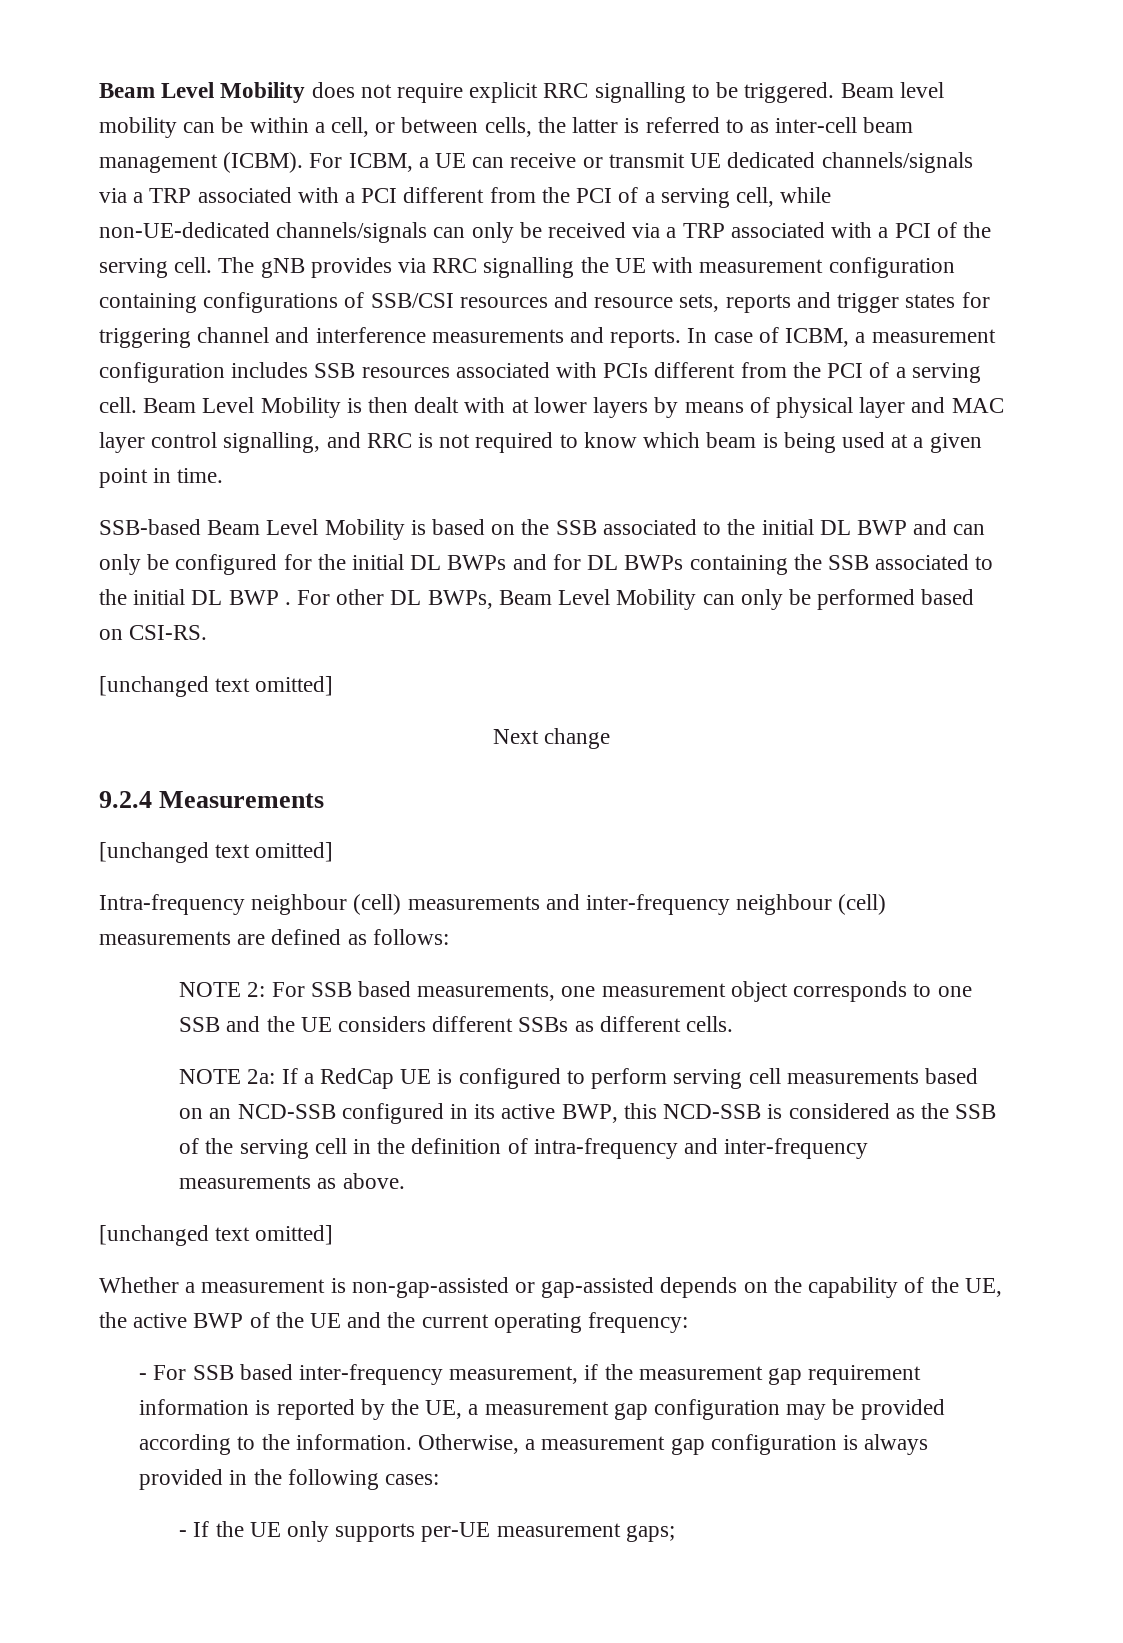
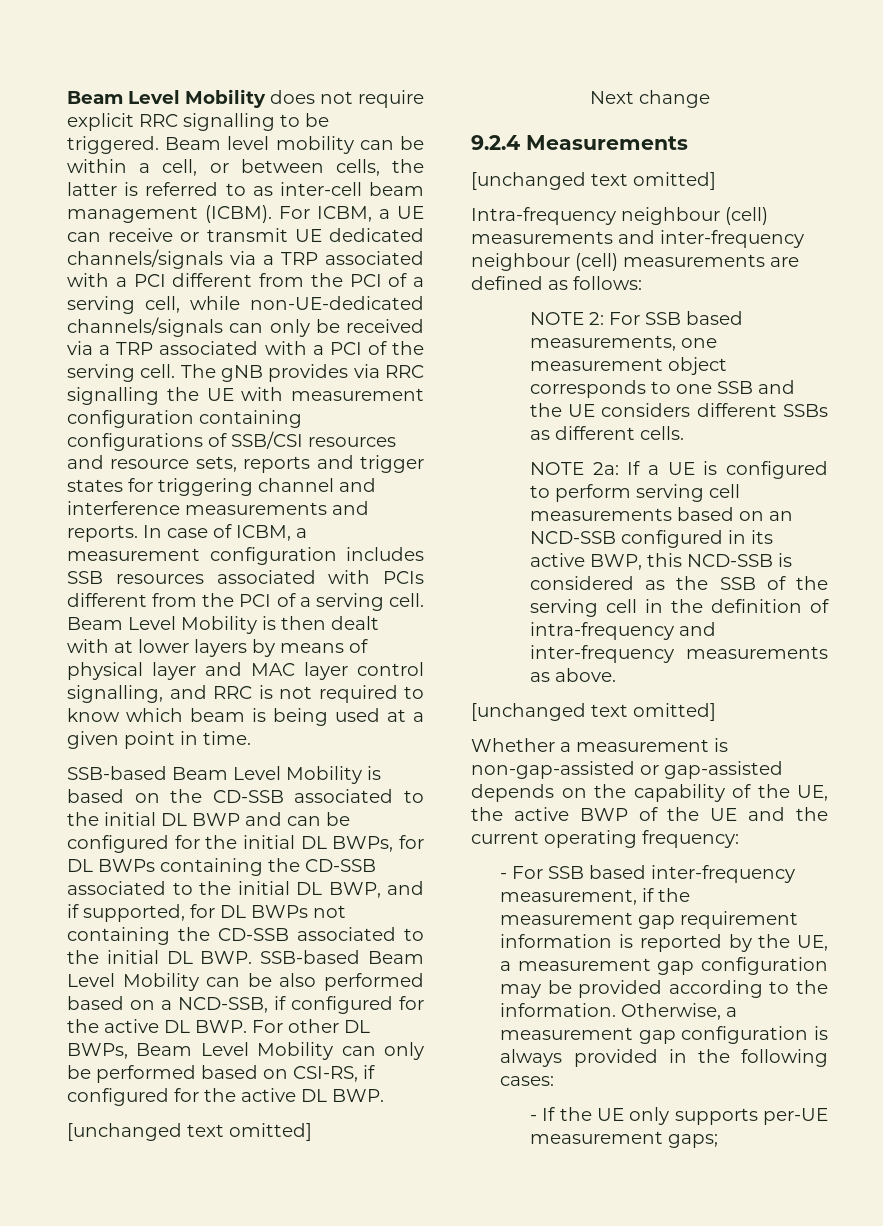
- SSB-based Beam Level Mobility is based on the SSB associated to the initial DL BWP and can only be configured for the initial DL BWPs and for DL BWPs containing the SSB associated to the initial DL BWP . For other DL BWPs, Beam Level Mobility can only be performed based on CSI-RS.
+ SSB-based Beam Level Mobility is based on the CD-SSB associated to the initial DL BWP and can be configured for the initial DL BWPs, for DL BWPs containing the CD-SSB associated to the initial DL BWP, and if supported, for DL BWPs not containing the CD-SSB associated to the initial DL BWP. SSB-based Beam Level Mobility can be also performed based on a NCD-SSB, if configured for the active DL BWP. For other DL BWPs, Beam Level Mobility can only be performed based on CSI-RS, if configured for the active DL BWP.
- NOTE 2a: If a RedCap UE is configured to perform serving cell measurements based on an NCD-SSB configured in its active BWP, this NCD-SSB is considered as the SSB of the serving cell in the definition of intra-frequency and inter-frequency measurements as above.
+ NOTE 2a: If a UE is configured to perform serving cell measurements based on an NCD-SSB configured in its active BWP, this NCD-SSB is considered as the SSB of the serving cell in the definition of intra-frequency and inter-frequency measurements as above.

